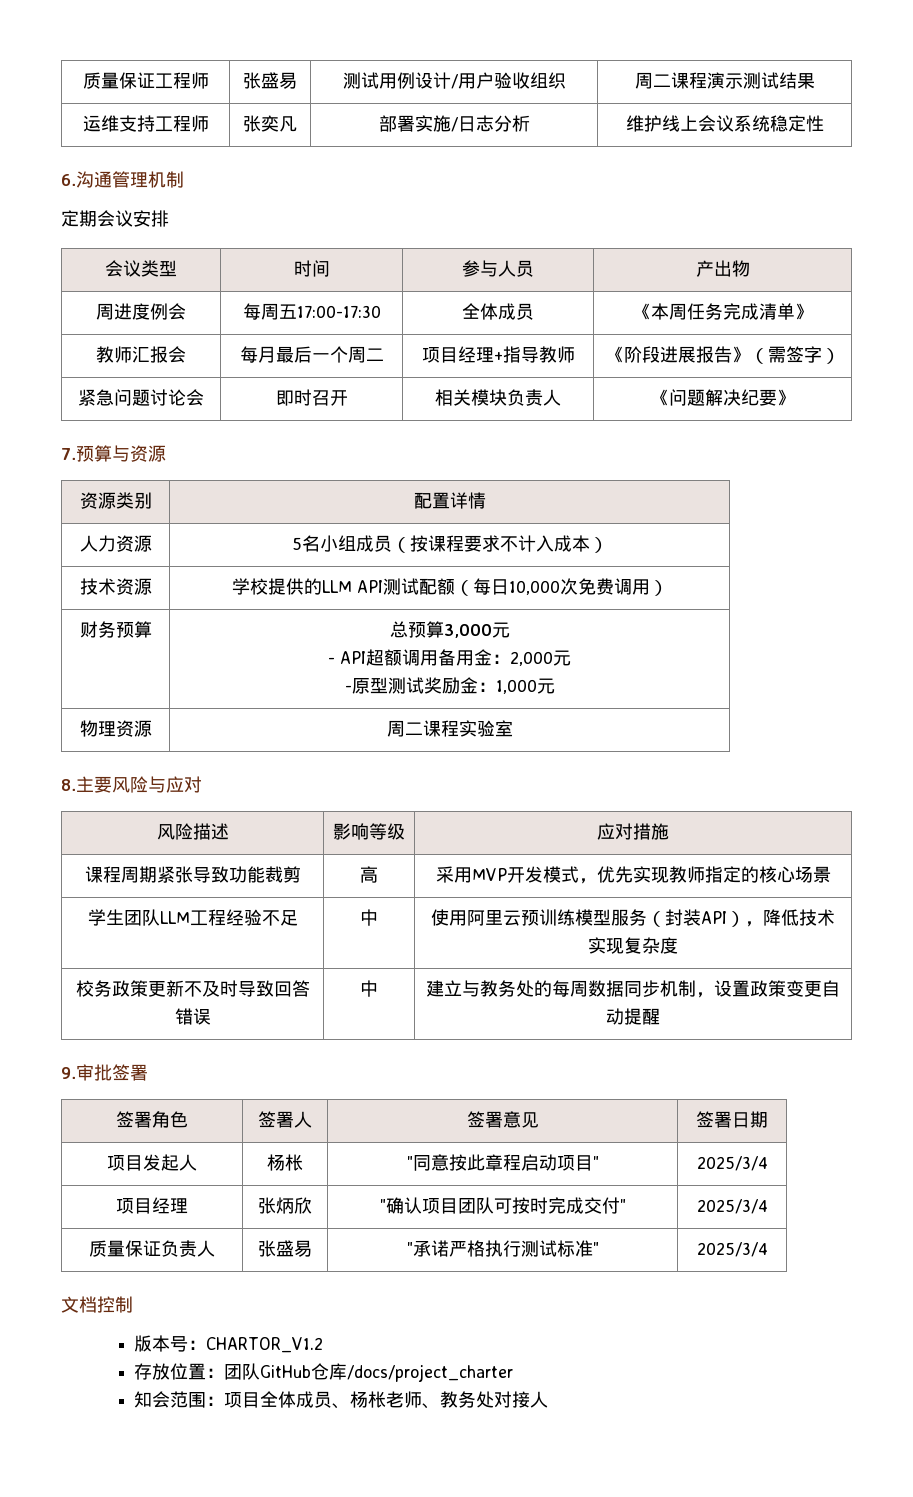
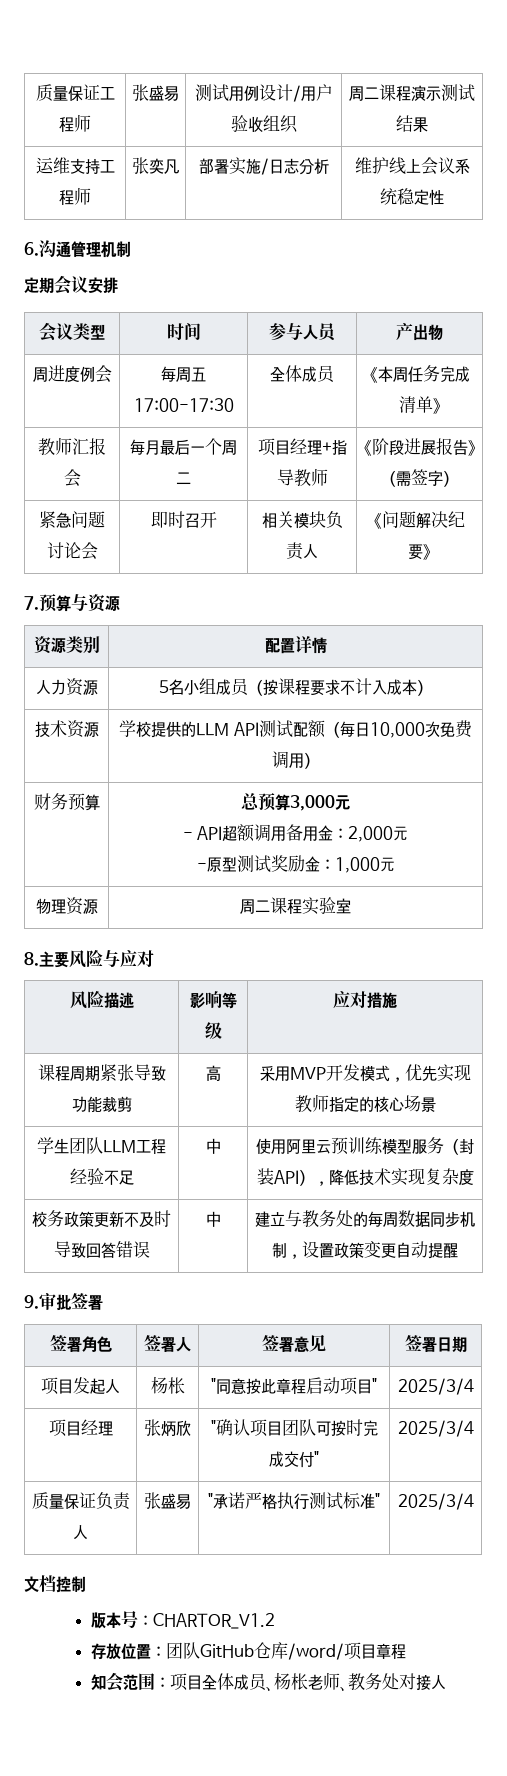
- 存放位置：团队GitHub仓库/docs/project_charter
+ 存放位置：团队GitHub仓库/word/项目章程

